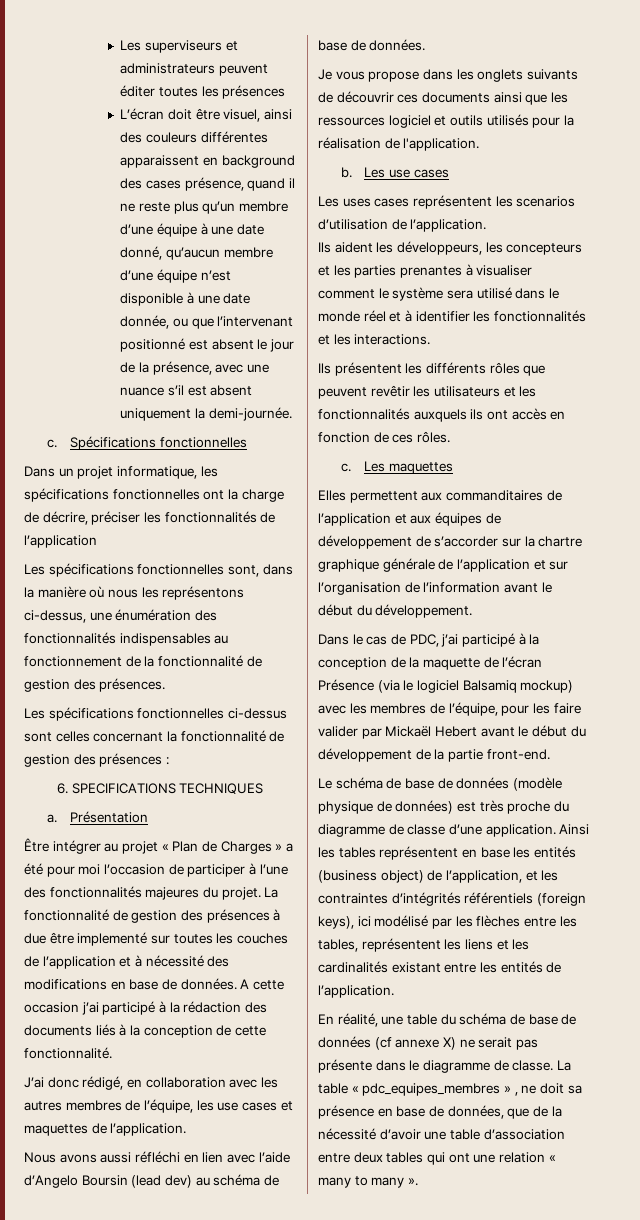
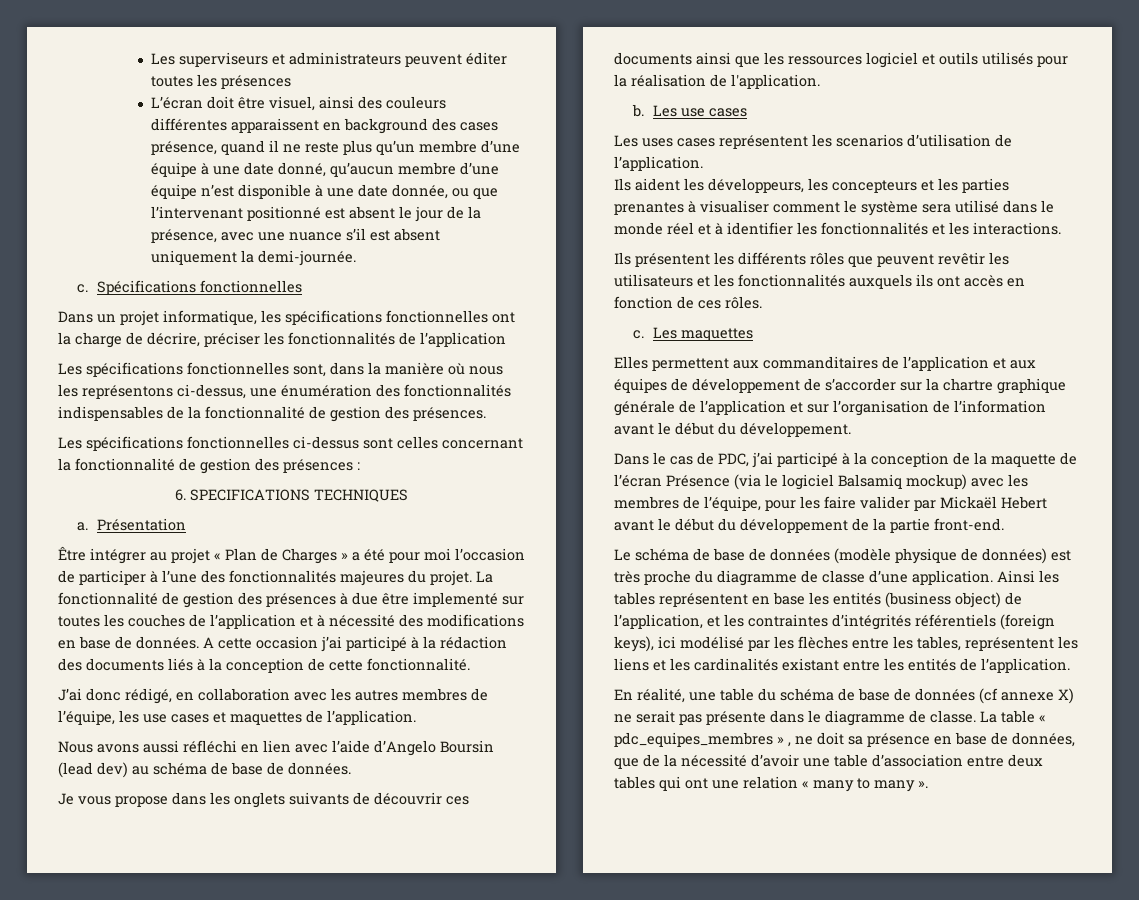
- Les spécifications fonctionnelles sont, dans la manière où nous les représentons ci-dessus, une énumération des fonctionnalités indispensables au fonctionnement de la fonctionnalité de gestion des présences.
+ Les spécifications fonctionnelles sont, dans la manière où nous les représentons ci-dessus, une énumération des fonctionnalités indispensables de la fonctionnalité de gestion des présences.

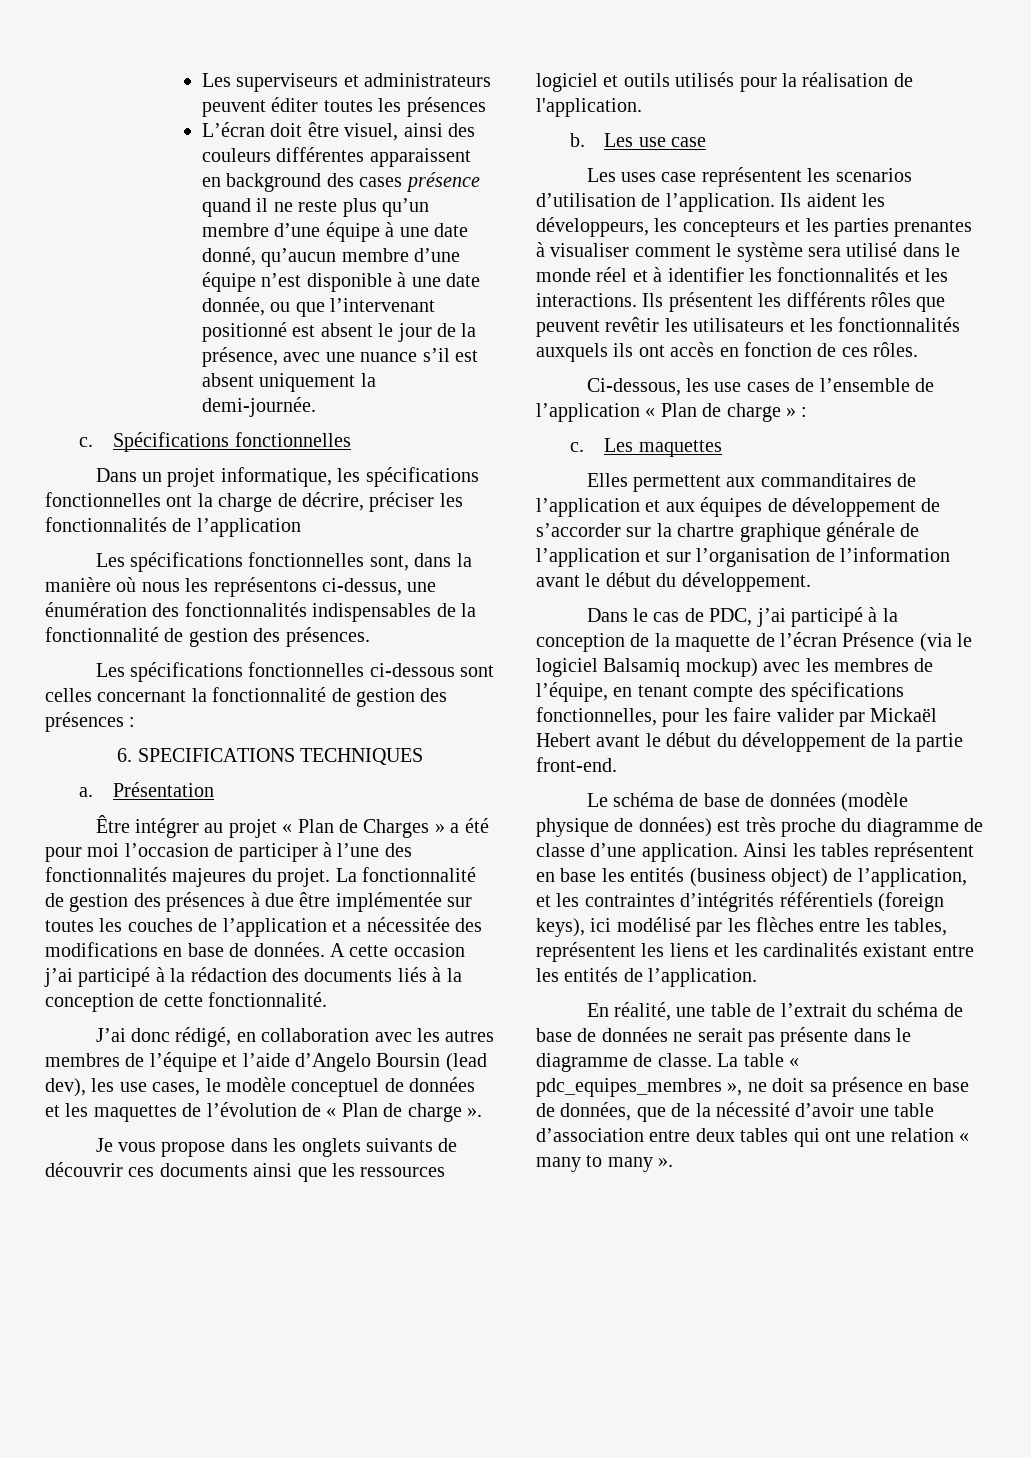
- L’écran doit être visuel, ainsi des couleurs différentes apparaissent en background des cases présence, quand il ne reste plus qu’un membre d’une équipe à une date donné, qu’aucun membre d’une équipe n’est disponible à une date donnée, ou que l’intervenant positionné est absent le jour de la présence, avec une nuance s’il est absent uniquement la demi-journée.
+ L’écran doit être visuel, ainsi des couleurs différentes apparaissent en background des cases présence quand il ne reste plus qu’un membre d’une équipe à une date donné, qu’aucun membre d’une équipe n’est disponible à une date donnée, ou que l’intervenant positionné est absent le jour de la présence, avec une nuance s’il est absent uniquement la demi-journée.
- Les spécifications fonctionnelles ci-dessus sont celles concernant la fonctionnalité de gestion des présences :
+ Les spécifications fonctionnelles ci-dessous sont celles concernant la fonctionnalité de gestion des présences :
- La fonctionnalité de gestion des présences à due être implementé sur toutes les couches de l’application et à nécessité des modifications en base de données.
+ La fonctionnalité de gestion des présences à due être implémentée sur toutes les couches de l’application et a nécessitée des modifications en base de données.
- J’ai donc rédigé, en collaboration avec les autres membres de l’équipe, les use cases et maquettes de l’application.
- Nous avons aussi réfléchi en lien avec l’aide d’Angelo Boursin (lead dev) au schéma de base de données.
+ J’ai donc rédigé, en collaboration avec les autres membres de l’équipe et l’aide d’Angelo Boursin (lead dev), les use cases, le modèle conceptuel de données et les maquettes de l’évolution de « Plan de charge ».
- Les use cases
+ Les use case
- Les uses cases représentent les scenarios d’utilisation de l’application.
- Ils aident les développeurs, les concepteurs et les parties prenantes à visualiser comment le système sera utilisé dans le monde réel et à identifier les fonctionnalités et les interactions.
- Ils présentent les différents rôles que peuvent revêtir les utilisateurs et les fonctionnalités auxquels ils ont accès en fonction de ces rôles.
+ Les uses case représentent les scenarios d’utilisation de l’application. Ils aident les développeurs, les concepteurs et les parties prenantes à visualiser comment le système sera utilisé dans le monde réel et à identifier les fonctionnalités et les interactions. Ils présentent les différents rôles que peuvent revêtir les utilisateurs et les fonctionnalités auxquels ils ont accès en fonction de ces rôles.
+ Ci-dessous, les use cases de l’ensemble de l’application « Plan de charge » :
- Dans le cas de PDC, j’ai participé à la conception de la maquette de l’écran Présence (via le logiciel Balsamiq mockup) avec les membres de l’équipe, pour les faire valider par Mickaël Hebert avant le début du développement de la partie front-end.
+ Dans le cas de PDC, j’ai participé à la conception de la maquette de l’écran Présence (via le logiciel Balsamiq mockup) avec les membres de l’équipe, en tenant compte des spécifications fonctionnelles, pour les faire valider par Mickaël Hebert avant le début du développement de la partie front-end.
- En réalité, une table du schéma de base de données (cf annexe X) ne serait pas présente dans le diagramme de classe.
+ En réalité, une table de l’extrait du schéma de base de données ne serait pas présente dans le diagramme de classe.
- La table « pdc_equipes_membres » , ne doit sa présence en base de données, que de la nécessité d’avoir une table d’association entre deux tables qui ont une relation « many to many ».
+ La table « pdc_equipes_membres », ne doit sa présence en base de données, que de la nécessité d’avoir une table d’association entre deux tables qui ont une relation « many to many ».

